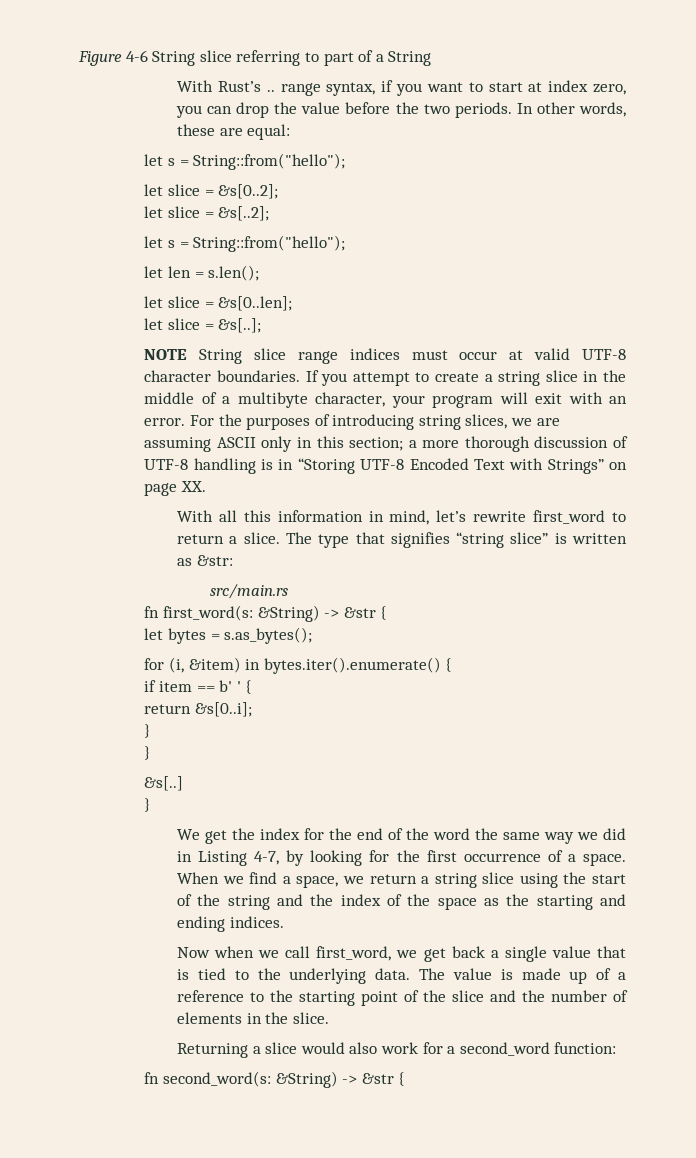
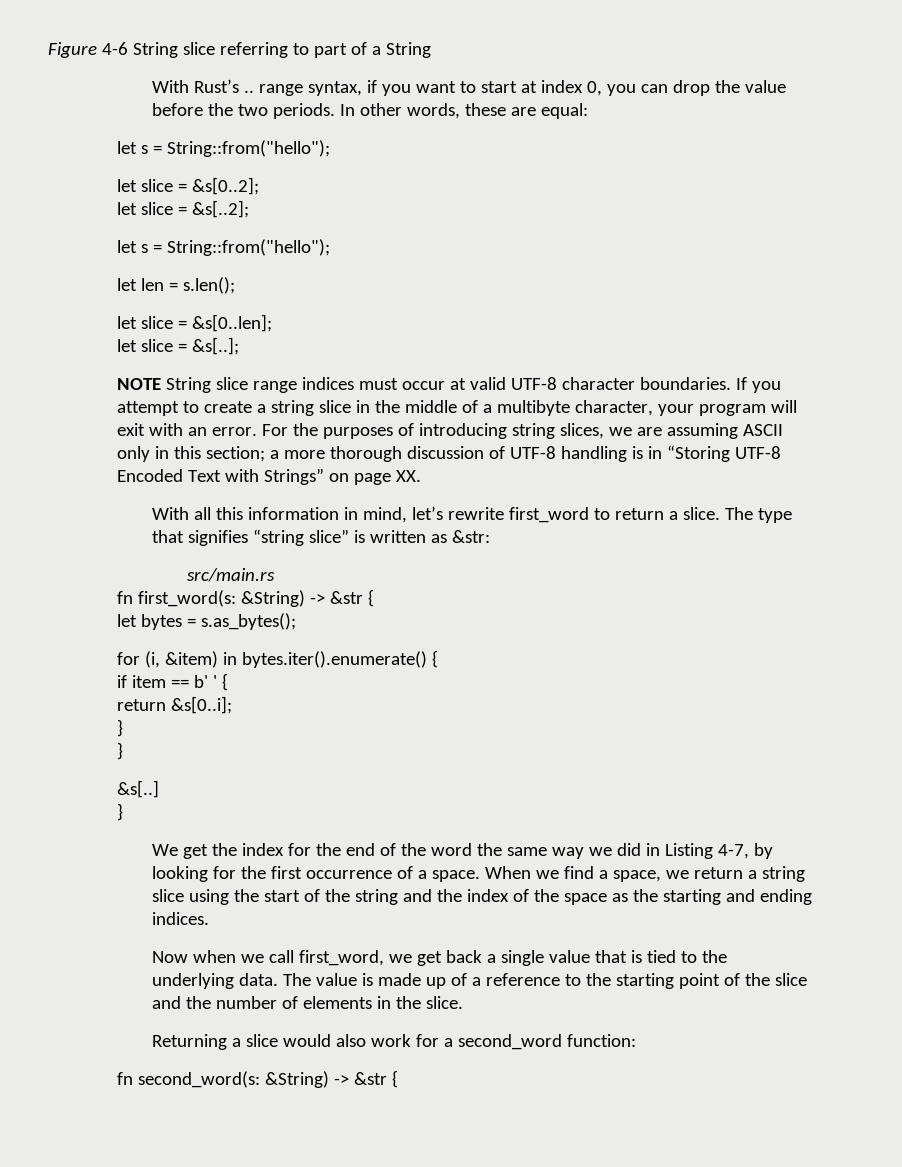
- With Rust’s .. range syntax, if you want to start at index zero, you can drop the value before the two periods.
+ With Rust’s .. range syntax, if you want to start at index 0, you can drop the value before the two periods.

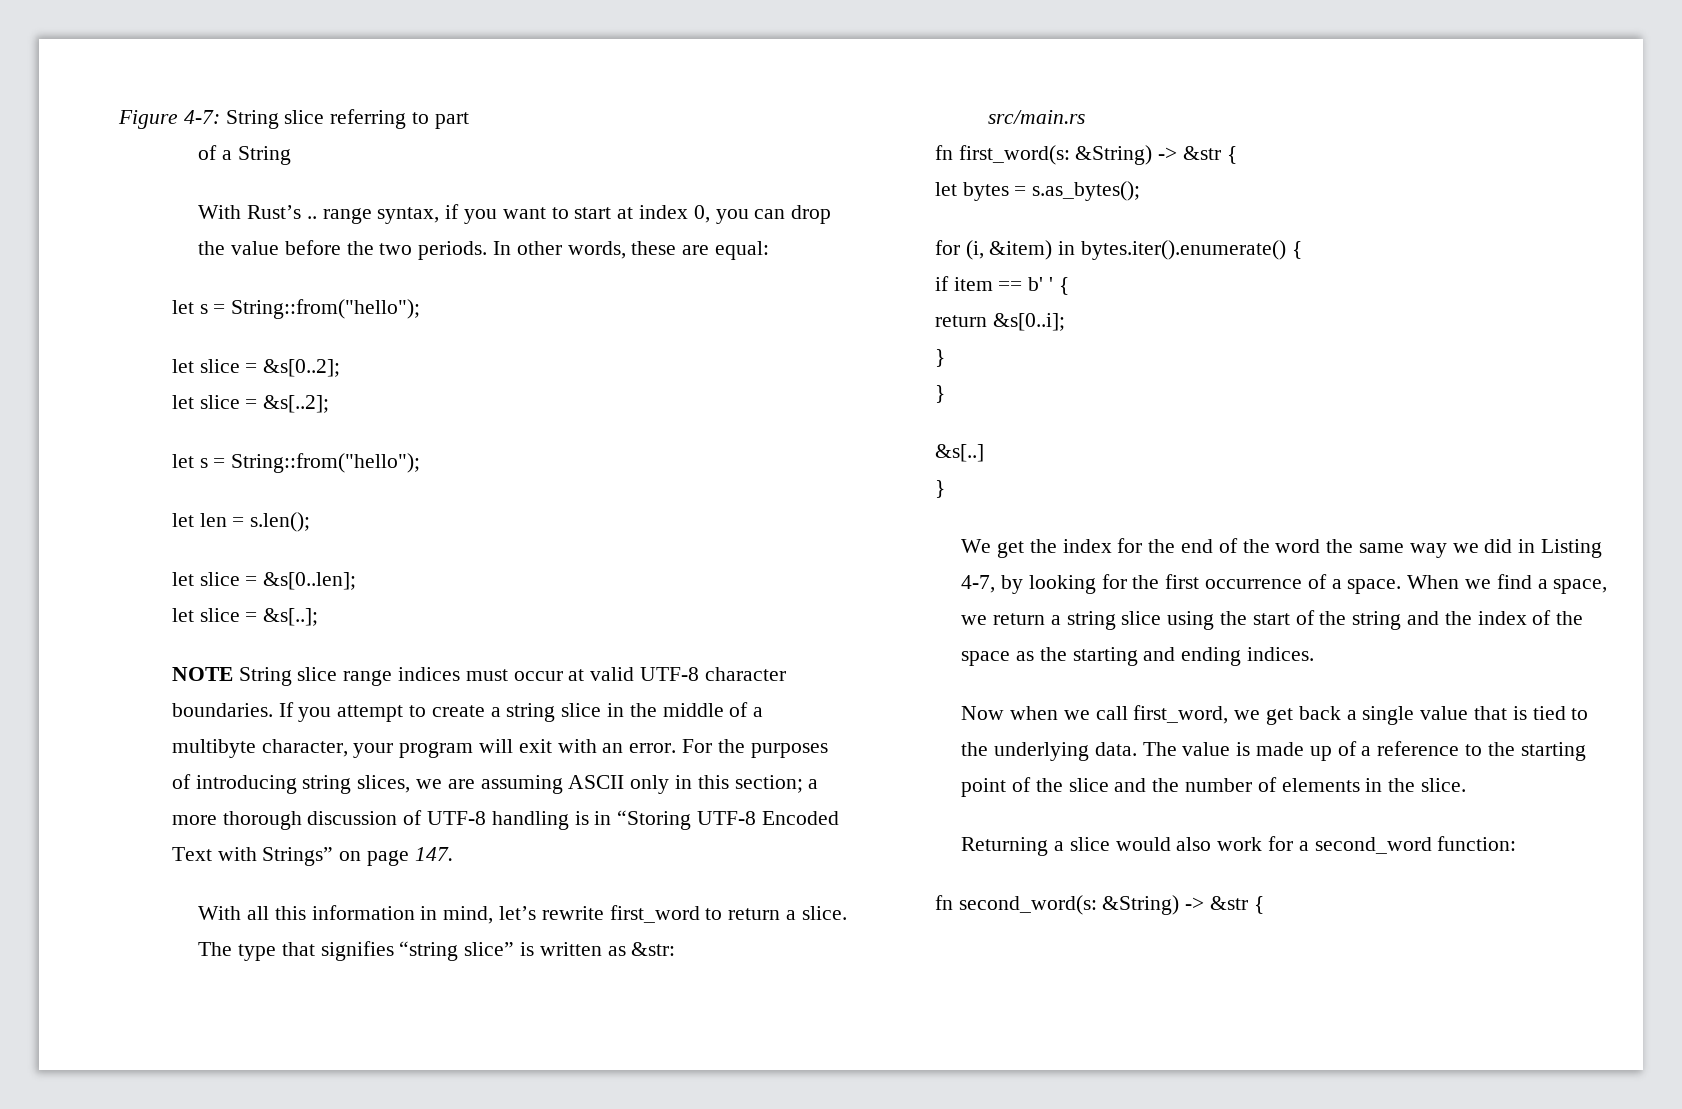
- Figure 4-6 String slice referring to part of a String
+ Figure 4-7: String slice referring to part
+ of a String
- For the purposes of introducing string slices, we are assuming ASCII only in this section; a more thorough discussion of UTF-8 handling is in “Storing UTF-8 Encoded Text with Strings” on page XX.
+ For the purposes of introducing string slices, we are assuming ASCII only in this section; a more thorough discussion of UTF-8 handling is in “Storing UTF-8 Encoded Text with Strings” on page 147.

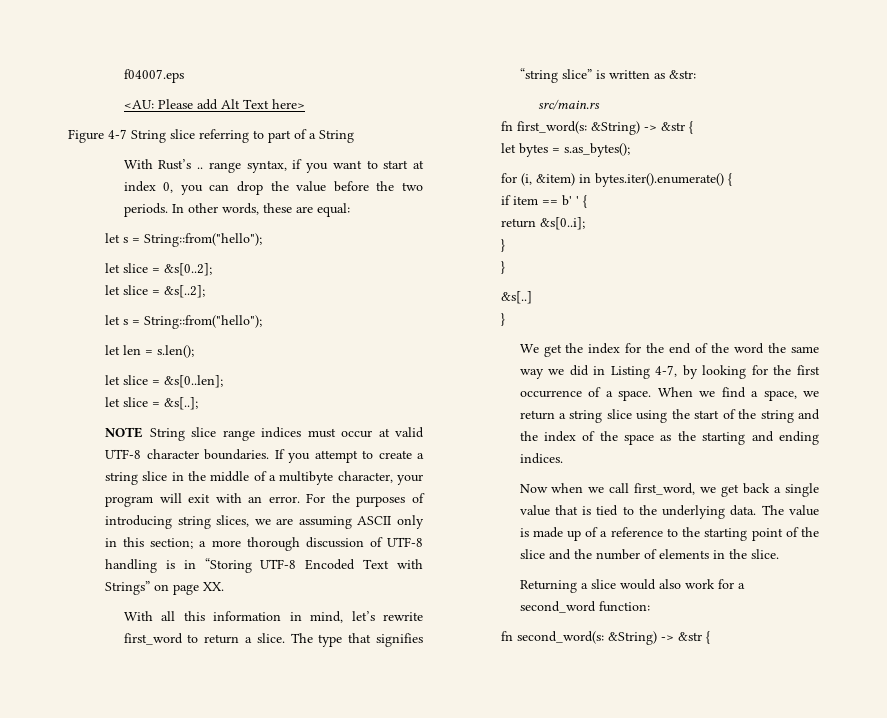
- Figure 4-7: String slice referring to part
- of a String
+ f04007.eps
+ <AU: Please add Alt Text here>
+ Figure 4-7 String slice referring to part of a String
- For the purposes of introducing string slices, we are assuming ASCII only in this section; a more thorough discussion of UTF-8 handling is in “Storing UTF-8 Encoded Text with Strings” on page 147.
+ For the purposes of introducing string slices, we are assuming ASCII only in this section; a more thorough discussion of UTF-8 handling is in “Storing UTF-8 Encoded Text with Strings” on page XX.

